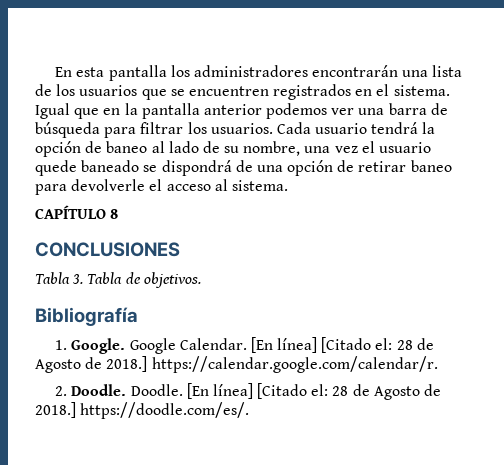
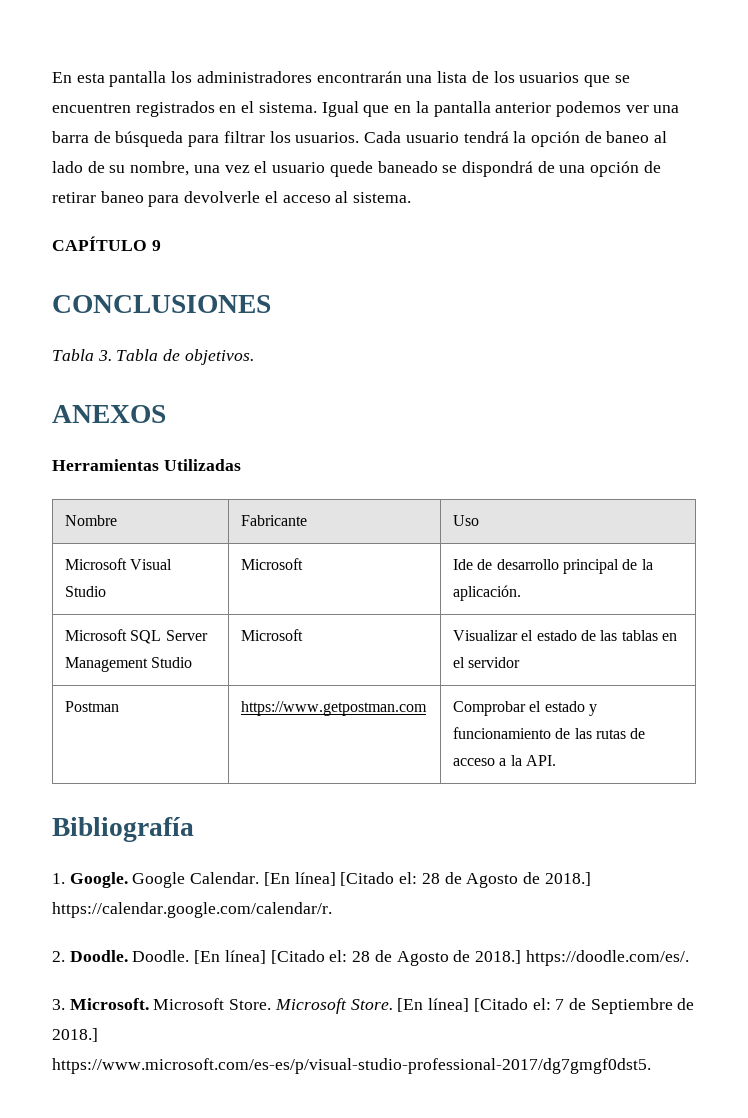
- CAPÍTULO 8
+ CAPÍTULO 9
+ ANEXOS
+ Herramientas Utilizadas
+ Nombre | Fabricante | Uso
+ Microsoft Visual Studio | Microsoft | Ide de desarrollo principal de la aplicación.
+ Microsoft SQL Server Management Studio | Microsoft | Visualizar el estado de las tablas en el servidor
+ Postman | https://www.getpostman.com | Comprobar el estado y funcionamiento de las rutas de acceso a la API.
+ 3. Microsoft. Microsoft Store. Microsoft Store. [En línea] [Citado el: 7 de Septiembre de 2018.] https://www.microsoft.com/es-es/p/visual-studio-professional-2017/dg7gmgf0dst5.

